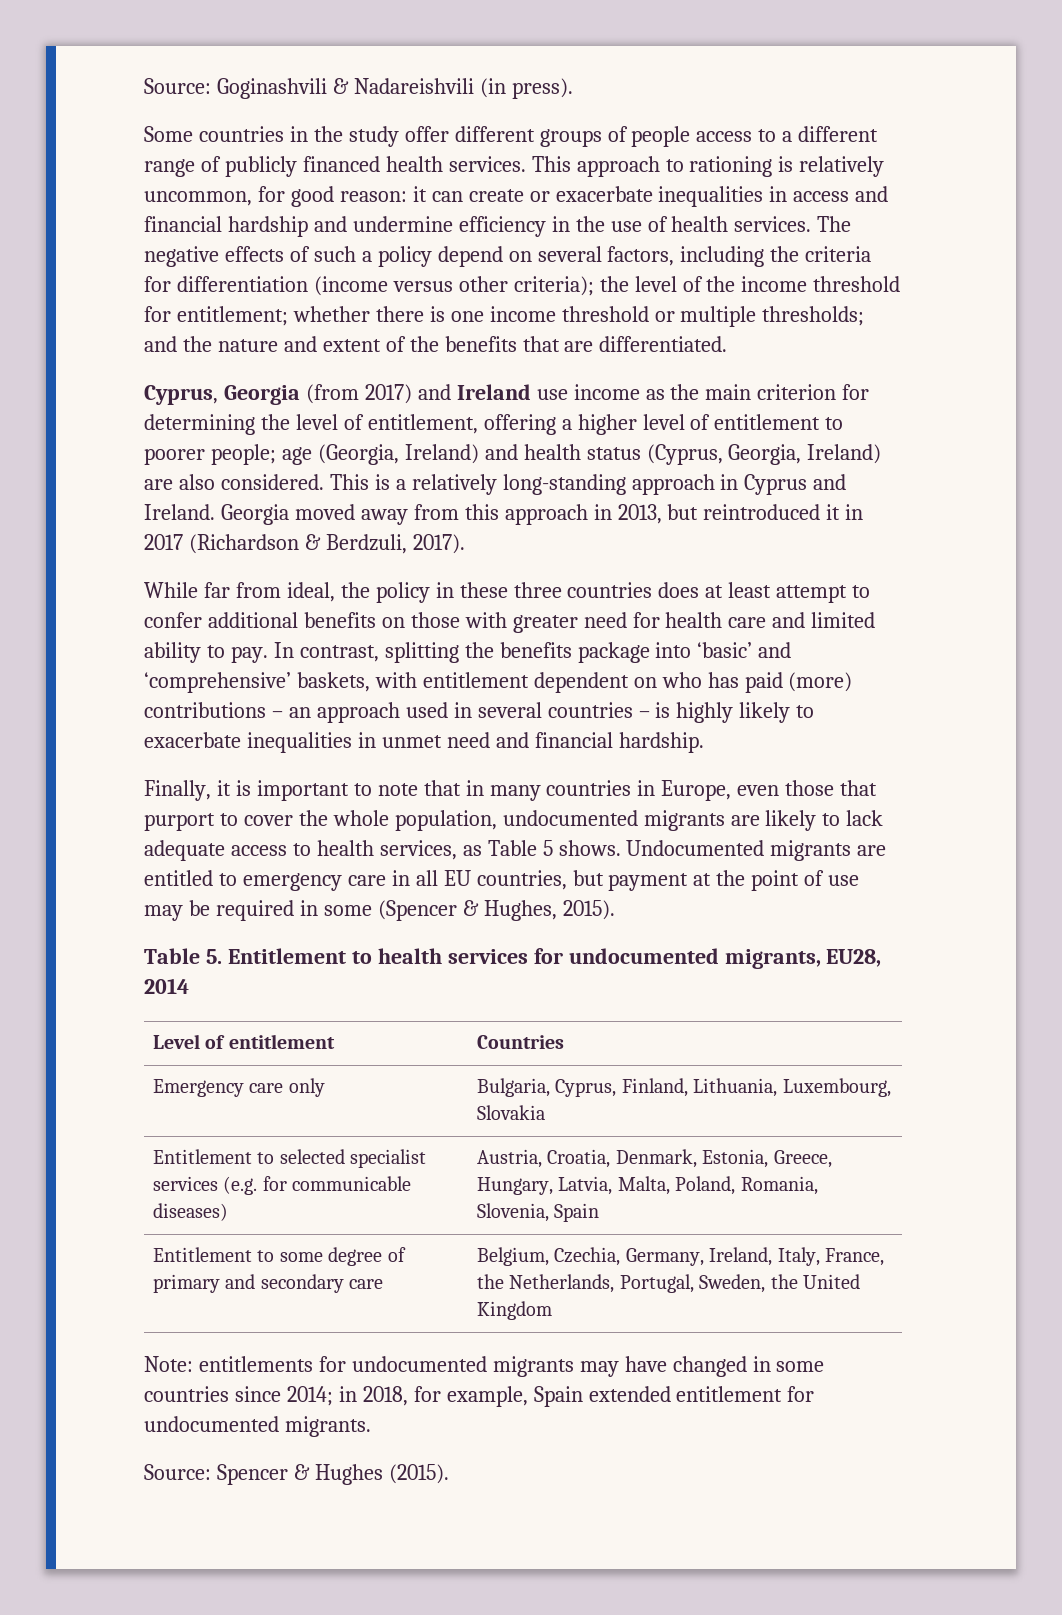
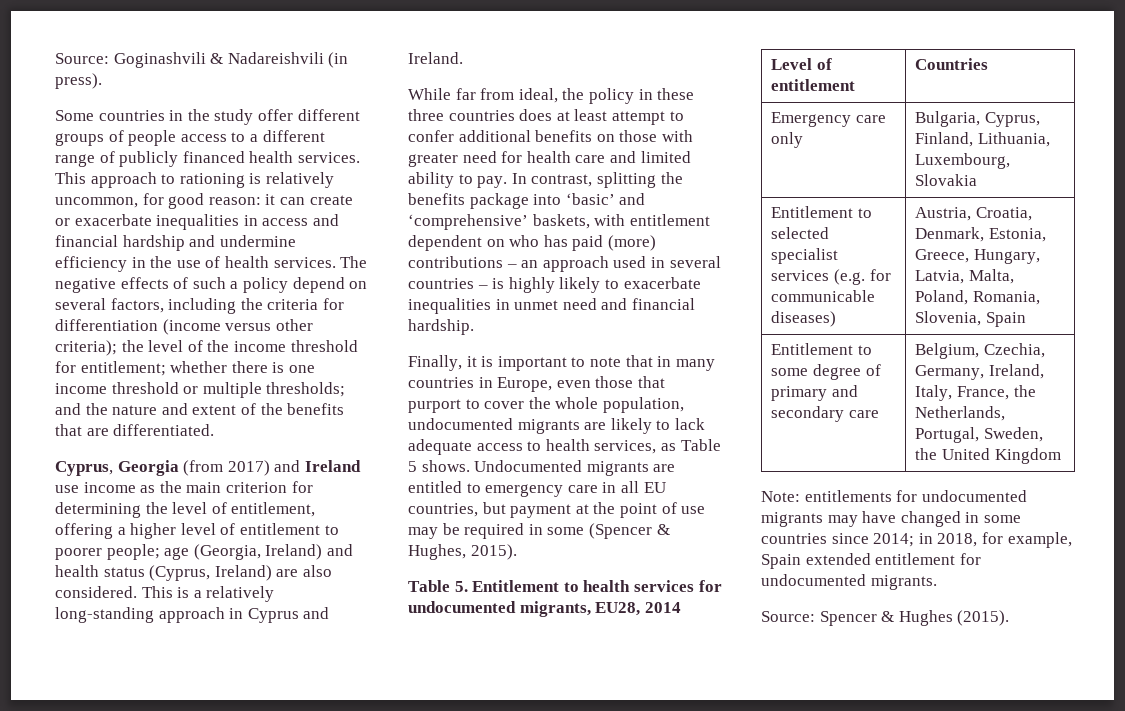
- Cyprus, Georgia (from 2017) and Ireland use income as the main criterion for determining the level of entitlement, offering a higher level of entitlement to poorer people; age (Georgia, Ireland) and health status (Cyprus, Georgia, Ireland) are also considered.
+ Cyprus, Georgia (from 2017) and Ireland use income as the main criterion for determining the level of entitlement, offering a higher level of entitlement to poorer people; age (Georgia, Ireland) and health status (Cyprus, Ireland) are also considered.
- Georgia moved away from this approach in 2013, but reintroduced it in 2017 (Richardson & Berdzuli, 2017).

